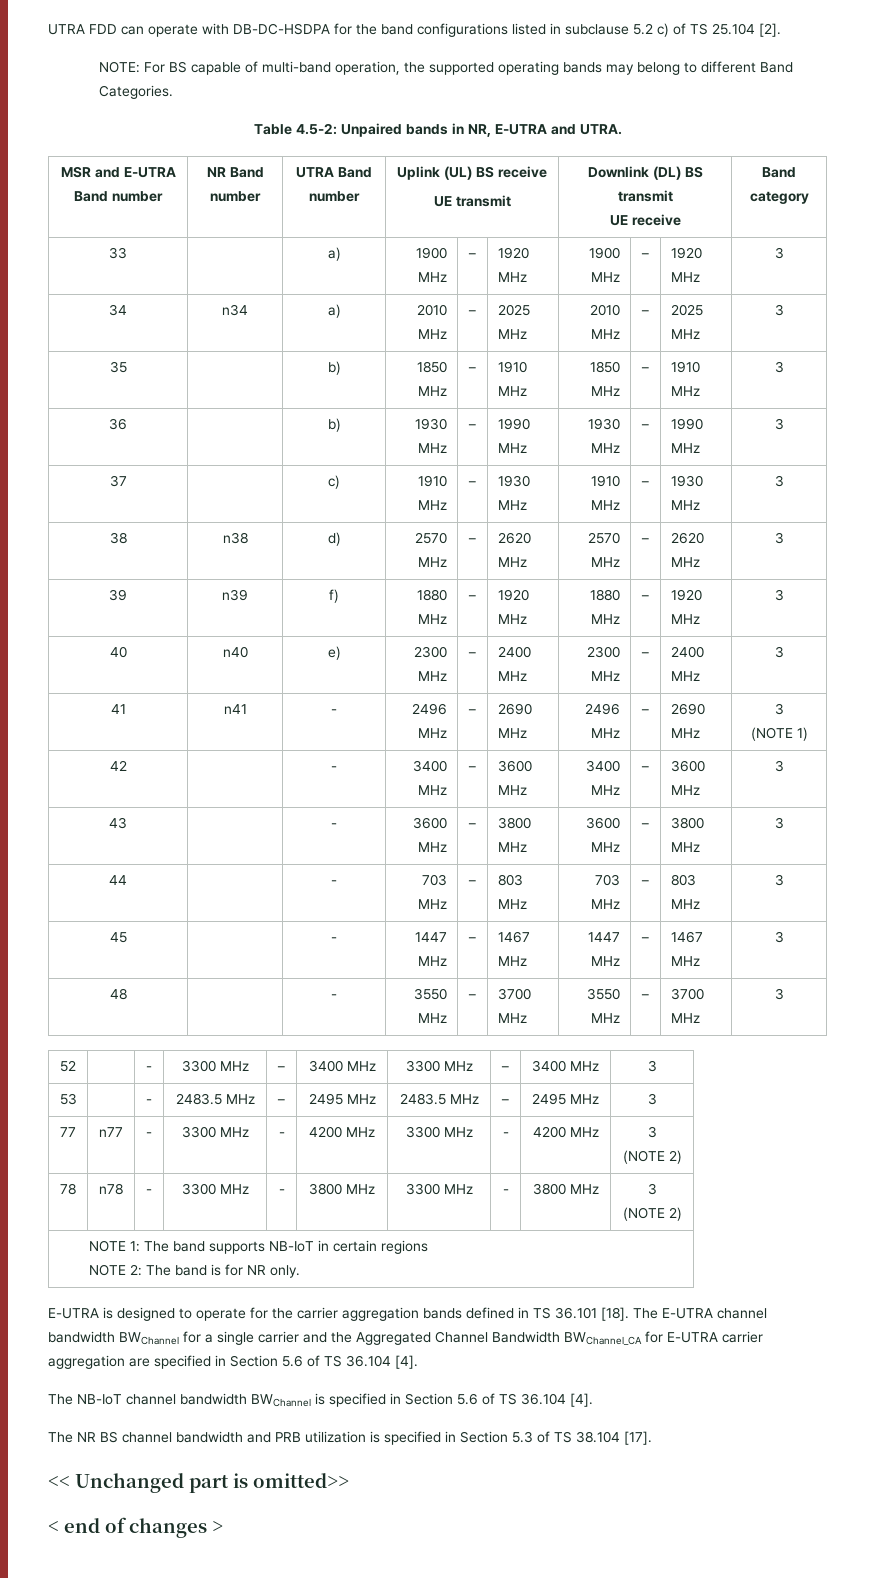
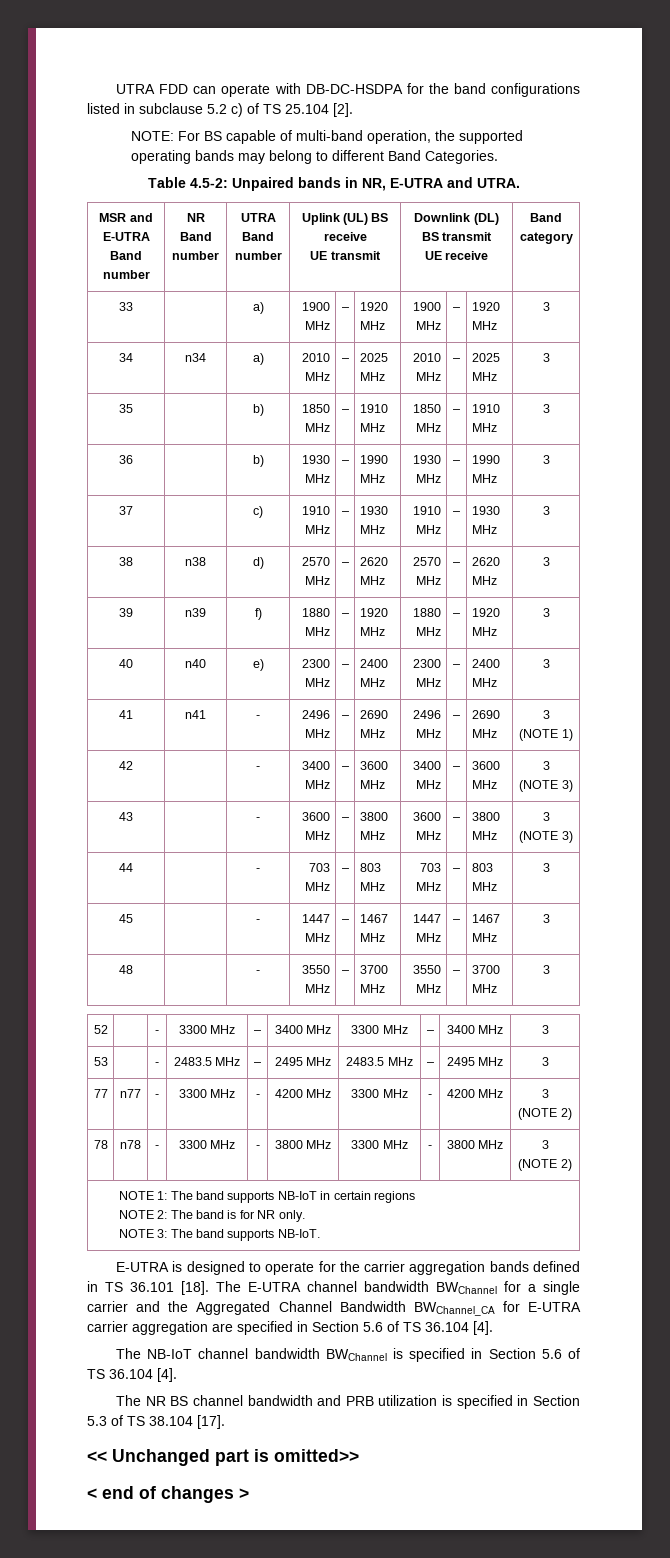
  42 | | - | 3400 MHz | – | 3600 MHz | 3400 MHz | – | 3600 MHz | 3
+ (NOTE 3)
  43 | | - | 3600 MHz | – | 3800 MHz | 3600 MHz | – | 3800 MHz | 3
+ (NOTE 3)
  NOTE 1: The band supports NB-IoT in certain regions
  NOTE 2: The band is for NR only.
+ NOTE 3: The band supports NB-IoT.

